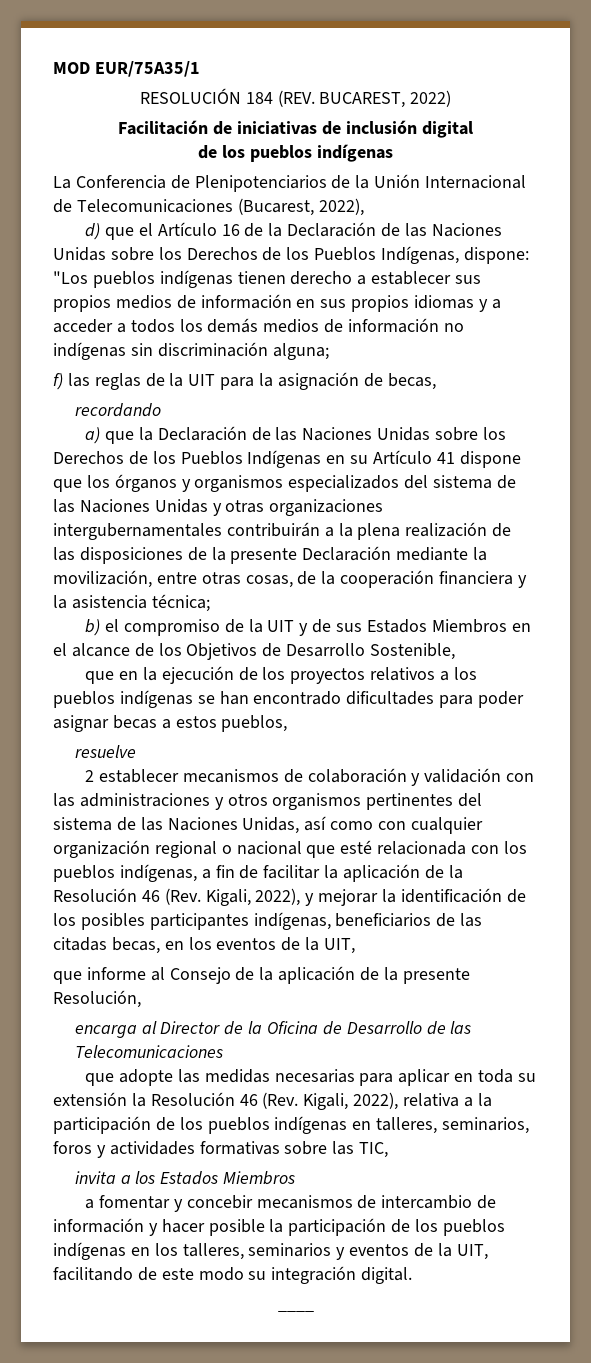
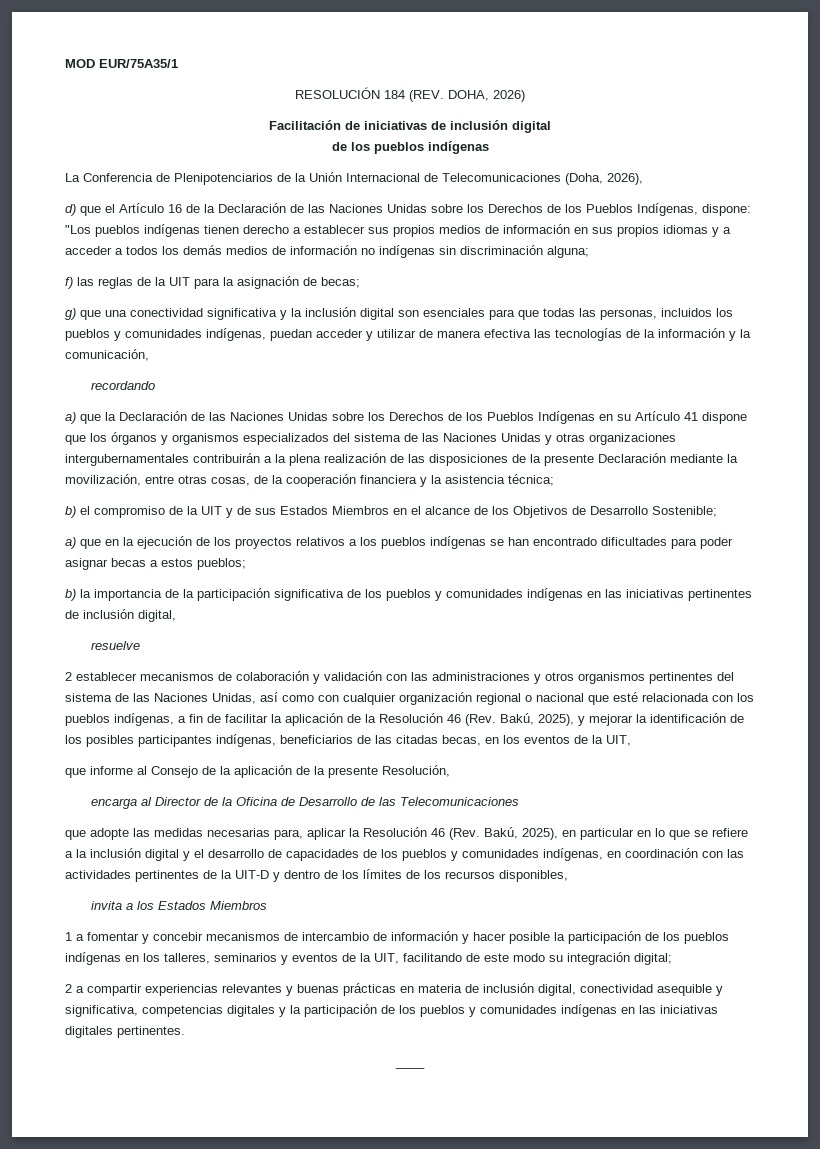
- RESOLUCIÓN 184 (REV. BUCAREST, 2022)
+ RESOLUCIÓN 184 (REV. DOHA, 2026)
- La Conferencia de Plenipotenciarios de la Unión Internacional de Telecomunicaciones (Bucarest, 2022),
+ La Conferencia de Plenipotenciarios de la Unión Internacional de Telecomunicaciones (Doha, 2026),
- f) las reglas de la UIT para la asignación de becas,
+ f) las reglas de la UIT para la asignación de becas;
+ g) que una conectividad significativa y la inclusión digital son esenciales para que todas las personas, incluidos los pueblos y comunidades indígenas, puedan acceder y utilizar de manera efectiva las tecnologías de la información y la comunicación,
- b) el compromiso de la UIT y de sus Estados Miembros en el alcance de los Objetivos de Desarrollo Sostenible,
- que en la ejecución de los proyectos relativos a los pueblos indígenas se han encontrado dificultades para poder asignar becas a estos pueblos,
+ b) el compromiso de la UIT y de sus Estados Miembros en el alcance de los Objetivos de Desarrollo Sostenible;
+ a) que en la ejecución de los proyectos relativos a los pueblos indígenas se han encontrado dificultades para poder asignar becas a estos pueblos;
+ b) la importancia de la participación significativa de los pueblos y comunidades indígenas en las iniciativas pertinentes de inclusión digital,
- 2 establecer mecanismos de colaboración y validación con las administraciones y otros organismos pertinentes del sistema de las Naciones Unidas, así como con cualquier organización regional o nacional que esté relacionada con los pueblos indígenas, a fin de facilitar la aplicación de la Resolución 46 (Rev. Kigali, 2022), y mejorar la identificación de los posibles participantes indígenas, beneficiarios de las citadas becas, en los eventos de la UIT,
+ 2 establecer mecanismos de colaboración y validación con las administraciones y otros organismos pertinentes del sistema de las Naciones Unidas, así como con cualquier organización regional o nacional que esté relacionada con los pueblos indígenas, a fin de facilitar la aplicación de la Resolución 46 (Rev. Bakú, 2025), y mejorar la identificación de los posibles participantes indígenas, beneficiarios de las citadas becas, en los eventos de la UIT,
- que adopte las medidas necesarias para aplicar en toda su extensión la Resolución 46 (Rev. Kigali, 2022), relativa a la participación de los pueblos indígenas en talleres, seminarios, foros y actividades formativas sobre las TIC,
+ que adopte las medidas necesarias para, aplicar la Resolución 46 (Rev. Bakú, 2025), en particular en lo que se refiere a la inclusión digital y el desarrollo de capacidades de los pueblos y comunidades indígenas, en coordinación con las actividades pertinentes de la UIT-D y dentro de los límites de los recursos disponibles,
- a fomentar y concebir mecanismos de intercambio de información y hacer posible la participación de los pueblos indígenas en los talleres, seminarios y eventos de la UIT, facilitando de este modo su integración digital.
+ 1 a fomentar y concebir mecanismos de intercambio de información y hacer posible la participación de los pueblos indígenas en los talleres, seminarios y eventos de la UIT, facilitando de este modo su integración digital;
+ 2 a compartir experiencias relevantes y buenas prácticas en materia de inclusión digital, conectividad asequible y significativa, competencias digitales y la participación de los pueblos y comunidades indígenas en las iniciativas digitales pertinentes.

